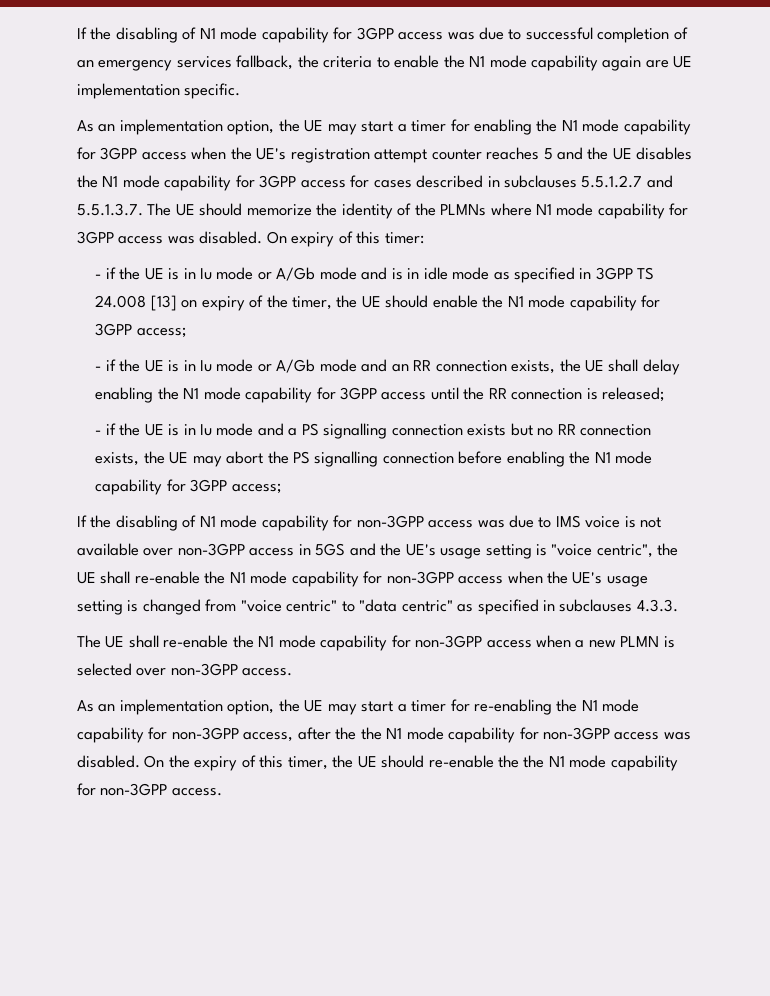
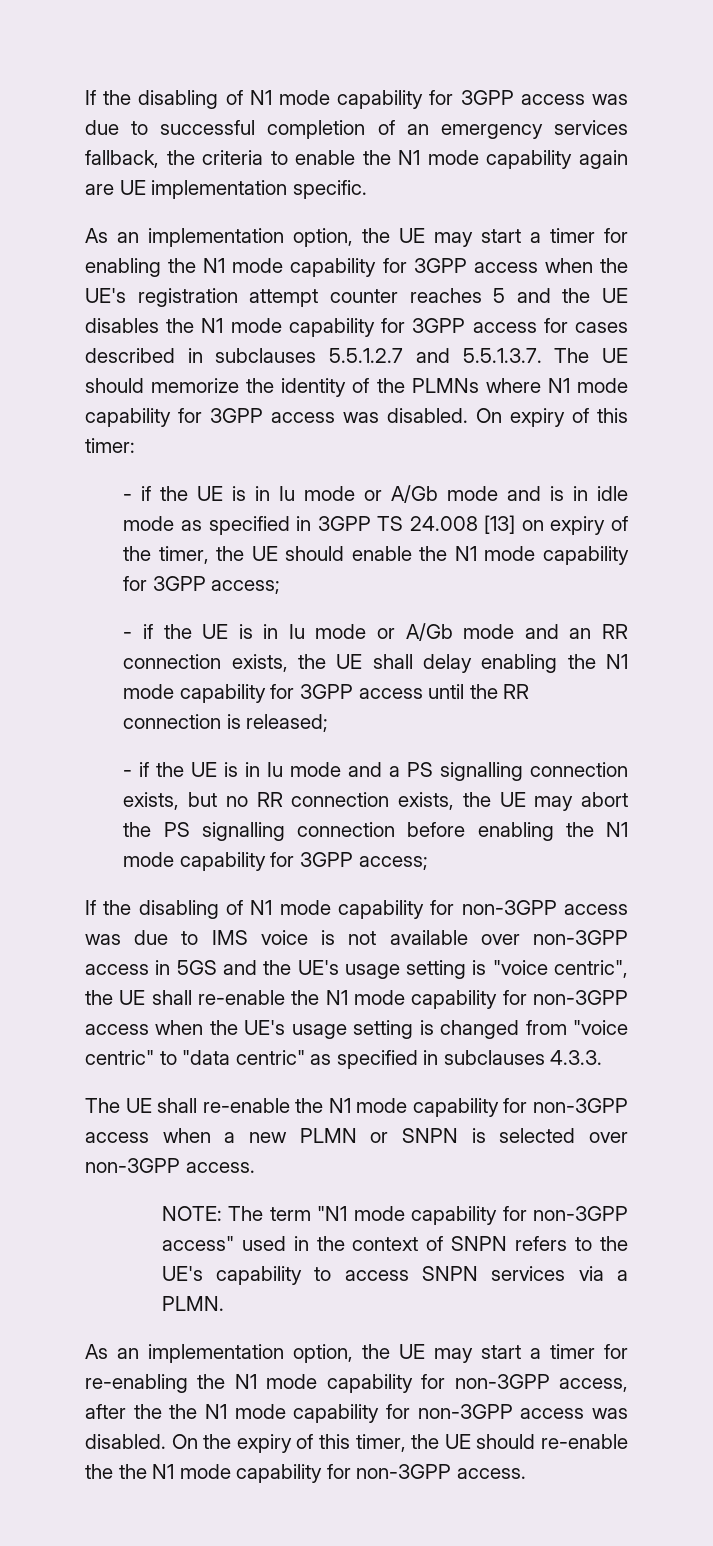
- - if the UE is in Iu mode and a PS signalling connection exists but no RR connection exists, the UE may abort the PS signalling connection before enabling the N1 mode capability for 3GPP access;
+ - if the UE is in Iu mode and a PS signalling connection exists, but no RR connection exists, the UE may abort the PS signalling connection before enabling the N1 mode capability for 3GPP access;
- The UE shall re-enable the N1 mode capability for non-3GPP access when a new PLMN is selected over non-3GPP access.
+ The UE shall re-enable the N1 mode capability for non-3GPP access when a new PLMN or SNPN is selected over non-3GPP access.
+ NOTE: The term "N1 mode capability for non-3GPP access" used in the context of SNPN refers to the UE's capability to access SNPN services via a PLMN.

